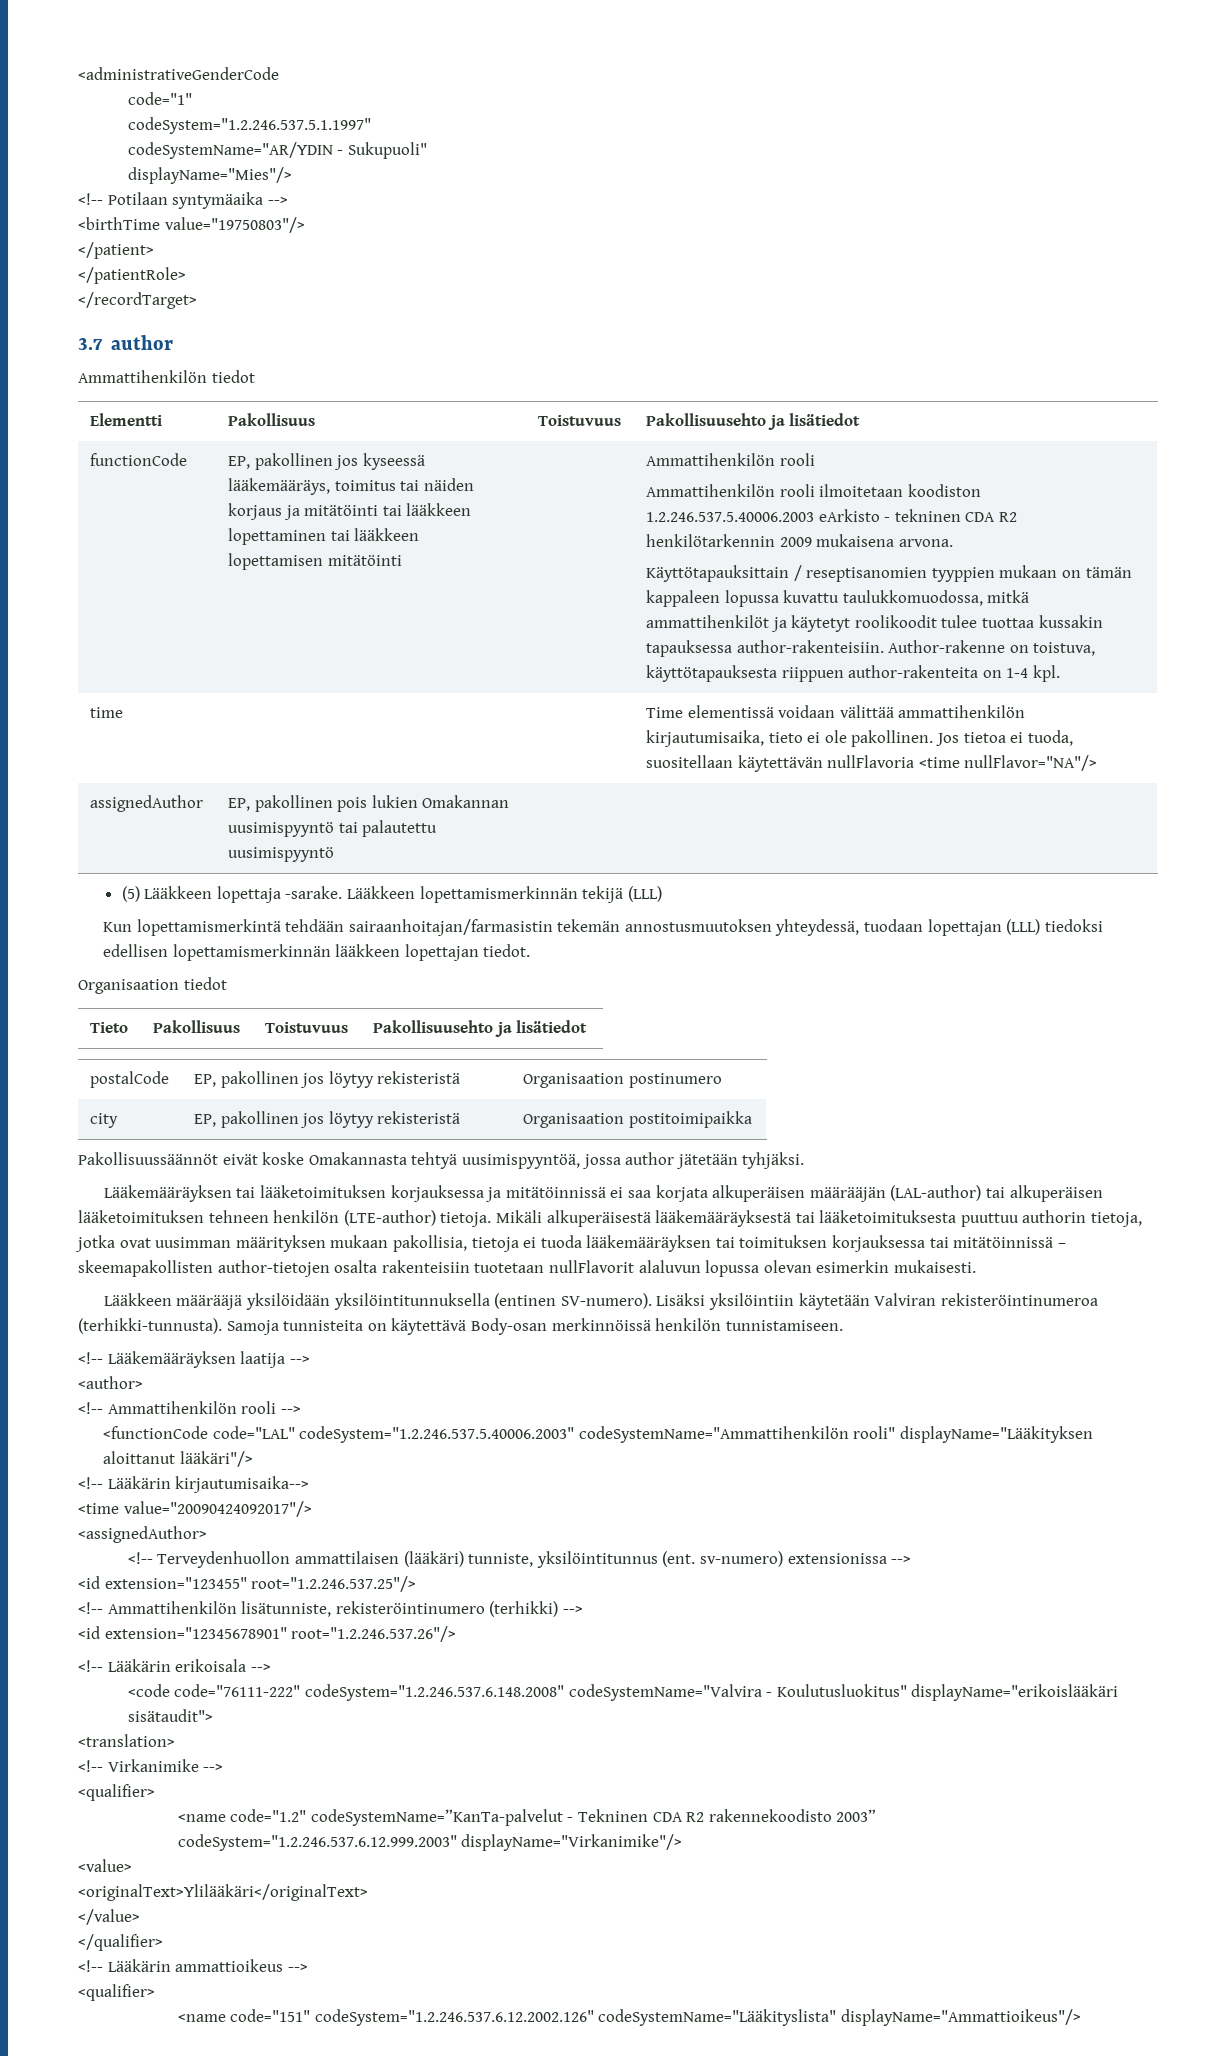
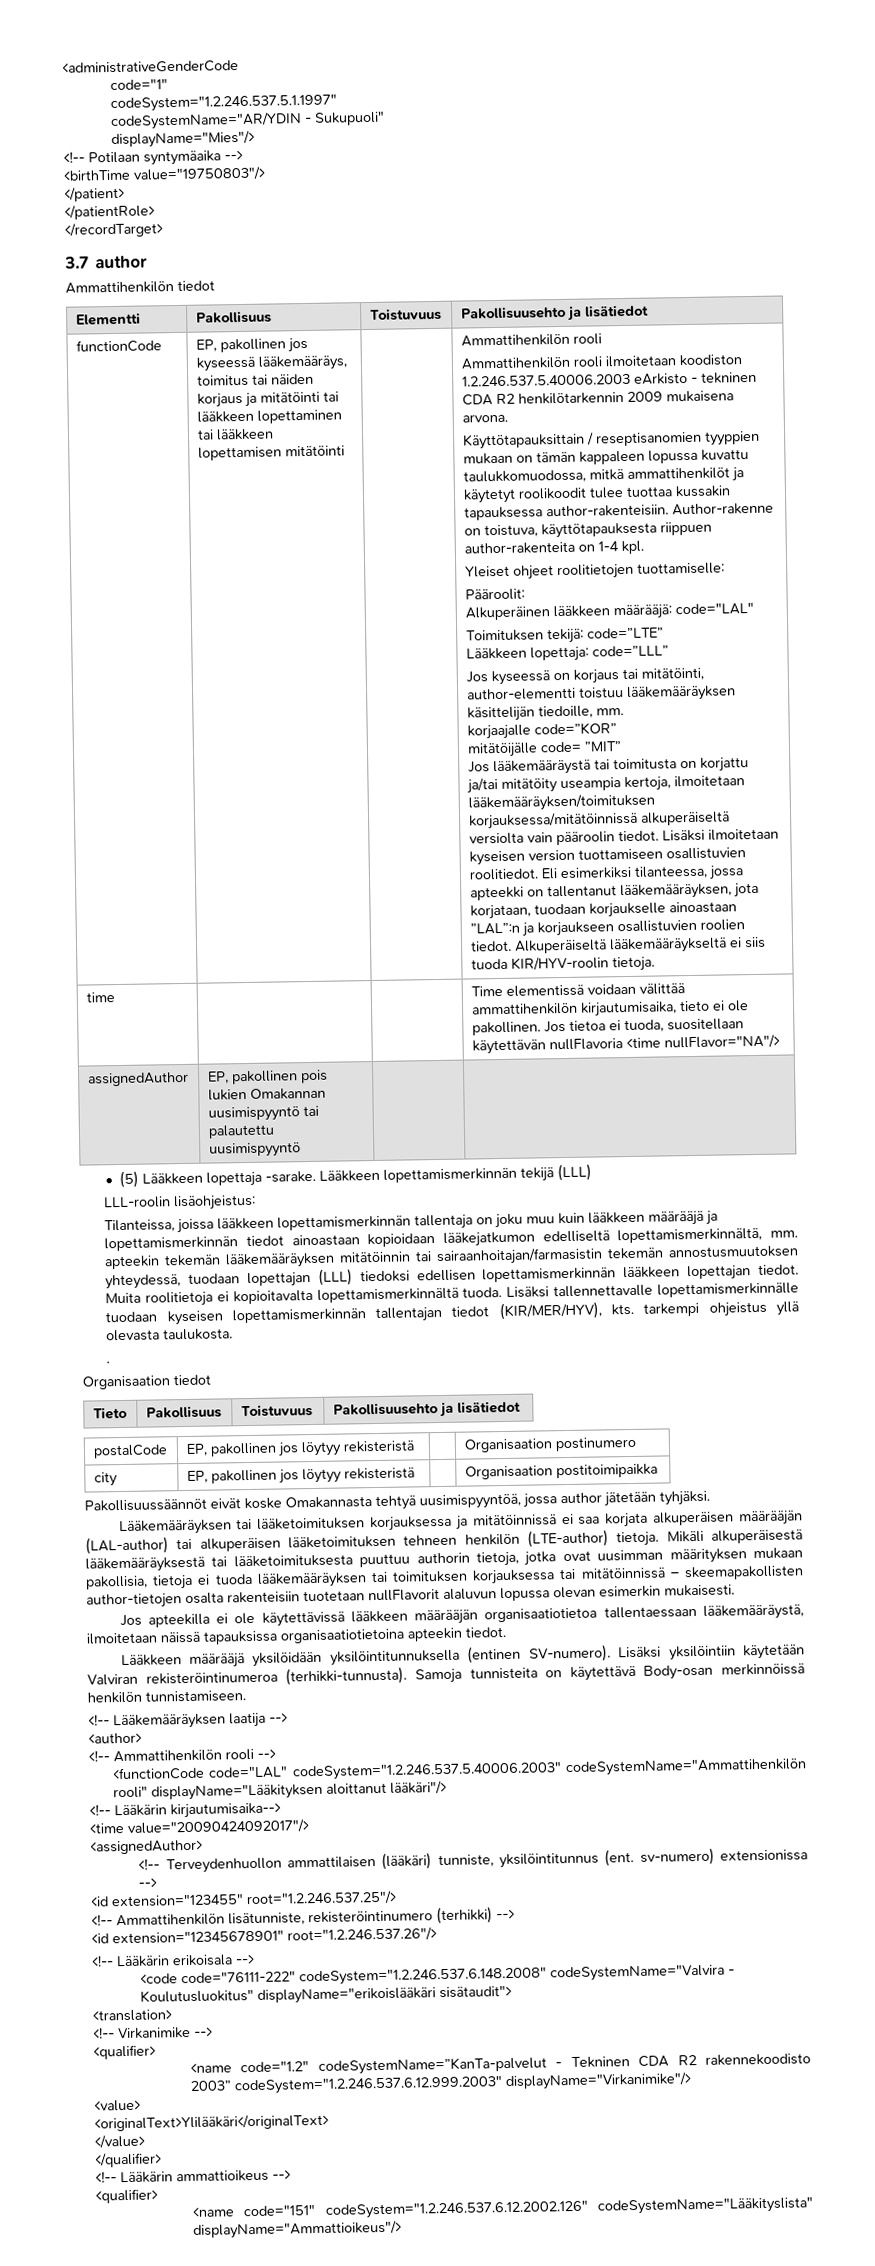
+ Yleiset ohjeet roolitietojen tuottamiselle:
+ Pääroolit:
+ Alkuperäinen lääkkeen määrääjä: code="LAL"
+ Toimituksen tekijä: code=”LTE”
+ Lääkkeen lopettaja: code=”LLL”
+ Jos kyseessä on korjaus tai mitätöinti, author-elementti toistuu lääkemääräyksen käsittelijän tiedoille, mm.
+ korjaajalle code=”KOR”
+ mitätöijälle code= ”MIT”
+ Jos lääkemääräystä tai toimitusta on korjattu ja/tai mitätöity useampia kertoja, ilmoitetaan lääkemääräyksen/toimituksen korjauksessa/mitätöinnissä alkuperäiseltä versiolta vain pääroolin tiedot. Lisäksi ilmoitetaan kyseisen version tuottamiseen osallistuvien roolitiedot. Eli esimerkiksi tilanteessa, jossa apteekki on tallentanut lääkemääräyksen, jota korjataan, tuodaan korjaukselle ainoastaan ”LAL”:n ja korjaukseen osallistuvien roolien tiedot. Alkuperäiseltä lääkemääräykseltä ei siis tuoda KIR/HYV-roolin tietoja.
- Kun lopettamismerkintä tehdään sairaanhoitajan/farmasistin tekemän annostusmuutoksen yhteydessä, tuodaan lopettajan (LLL) tiedoksi edellisen lopettamismerkinnän lääkkeen lopettajan tiedot.
+ LLL-roolin lisäohjeistus:
+ Tilanteissa, joissa lääkkeen lopettamismerkinnän tallentaja on joku muu kuin lääkkeen määrääjä ja lopettamismerkinnän tiedot ainoastaan kopioidaan lääkejatkumon edelliseltä lopettamismerkinnältä, mm. apteekin tekemän lääkemääräyksen mitätöinnin tai sairaanhoitajan/farmasistin tekemän annostusmuutoksen yhteydessä, tuodaan lopettajan (LLL) tiedoksi edellisen lopettamismerkinnän lääkkeen lopettajan tiedot. Muita roolitietoja ei kopioitavalta lopettamismerkinnältä tuoda. Lisäksi tallennettavalle lopettamismerkinnälle tuodaan kyseisen lopettamismerkinnän tallentajan tiedot (KIR/MER/HYV), kts. tarkempi ohjeistus yllä olevasta taulukosta.
+ .
+ Jos apteekilla ei ole käytettävissä lääkkeen määrääjän organisaatiotietoa tallentaessaan lääkemääräystä, ilmoitetaan näissä tapauksissa organisaatiotietoina apteekin tiedot.

